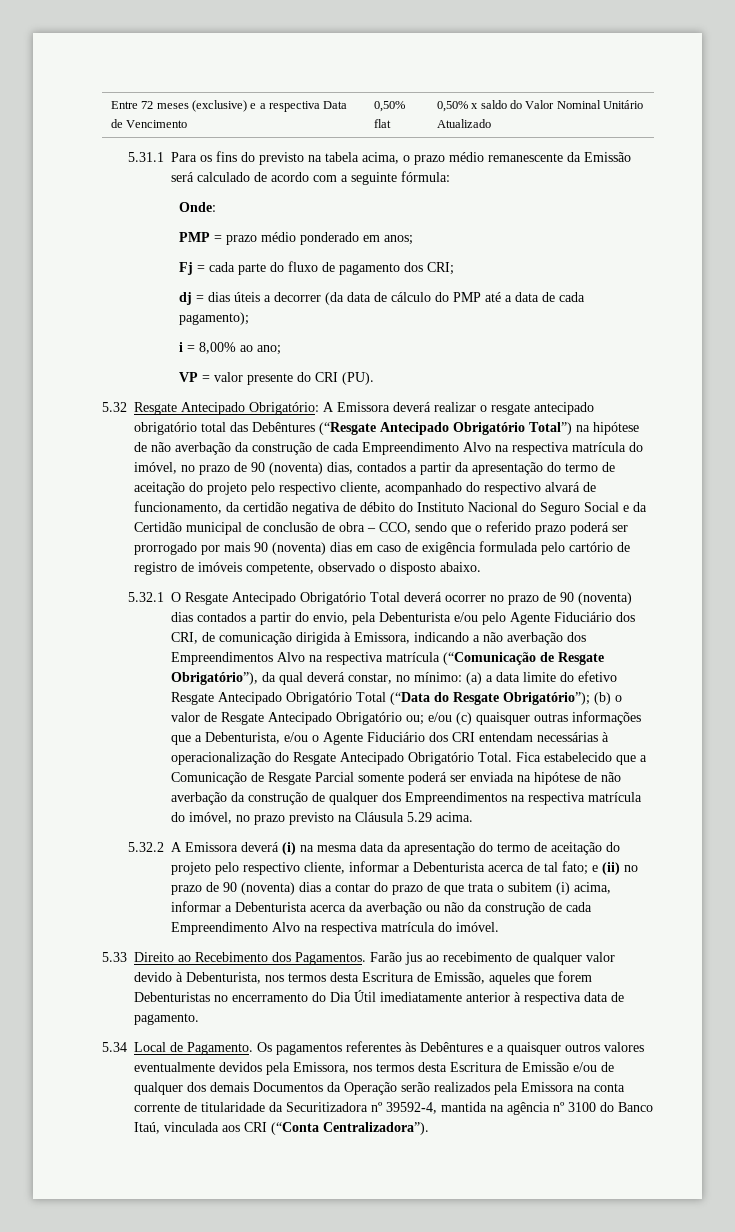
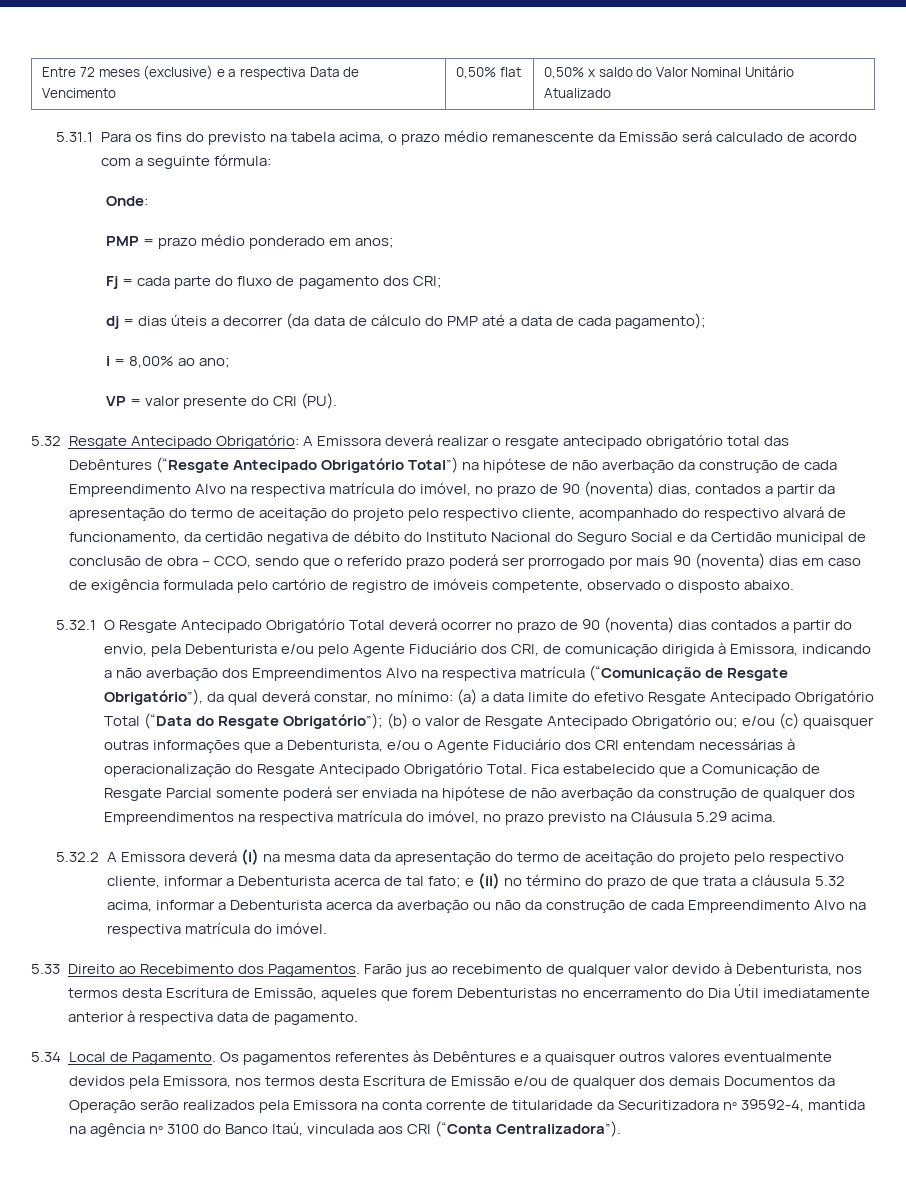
- 5.32.2 A Emissora deverá (i) na mesma data da apresentação do termo de aceitação do projeto pelo respectivo cliente, informar a Debenturista acerca de tal fato; e (ii) no prazo de 90 (noventa) dias a contar do prazo de que trata o subitem (i) acima, informar a Debenturista acerca da averbação ou não da construção de cada Empreendimento Alvo na respectiva matrícula do imóvel.
+ 5.32.2 A Emissora deverá (i) na mesma data da apresentação do termo de aceitação do projeto pelo respectivo cliente, informar a Debenturista acerca de tal fato; e (ii) no término do prazo de que trata a cláusula 5.32 acima, informar a Debenturista acerca da averbação ou não da construção de cada Empreendimento Alvo na respectiva matrícula do imóvel.

